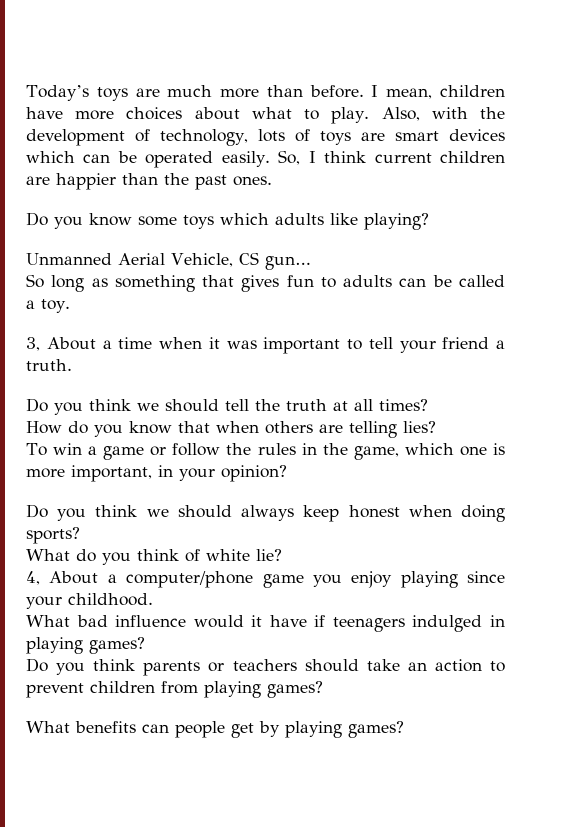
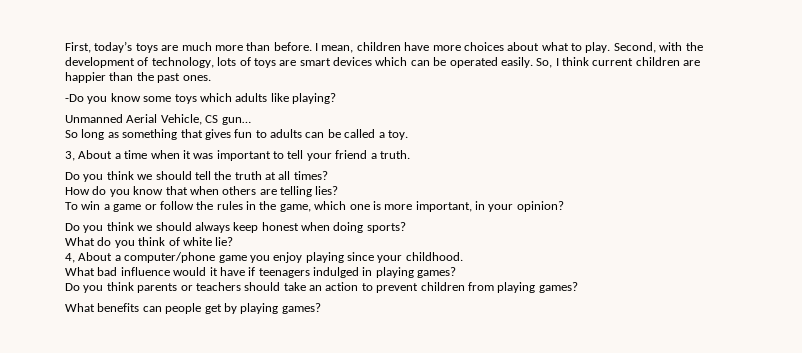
- Today’s toys are much more than before.
+ First, today’s toys are much more than before.
- Also, with the development of technology, lots of toys are smart devices which can be operated easily.
+ Second, with the development of technology, lots of toys are smart devices which can be operated easily.
- Do you know some toys which adults like playing?
+ -Do you know some toys which adults like playing?

